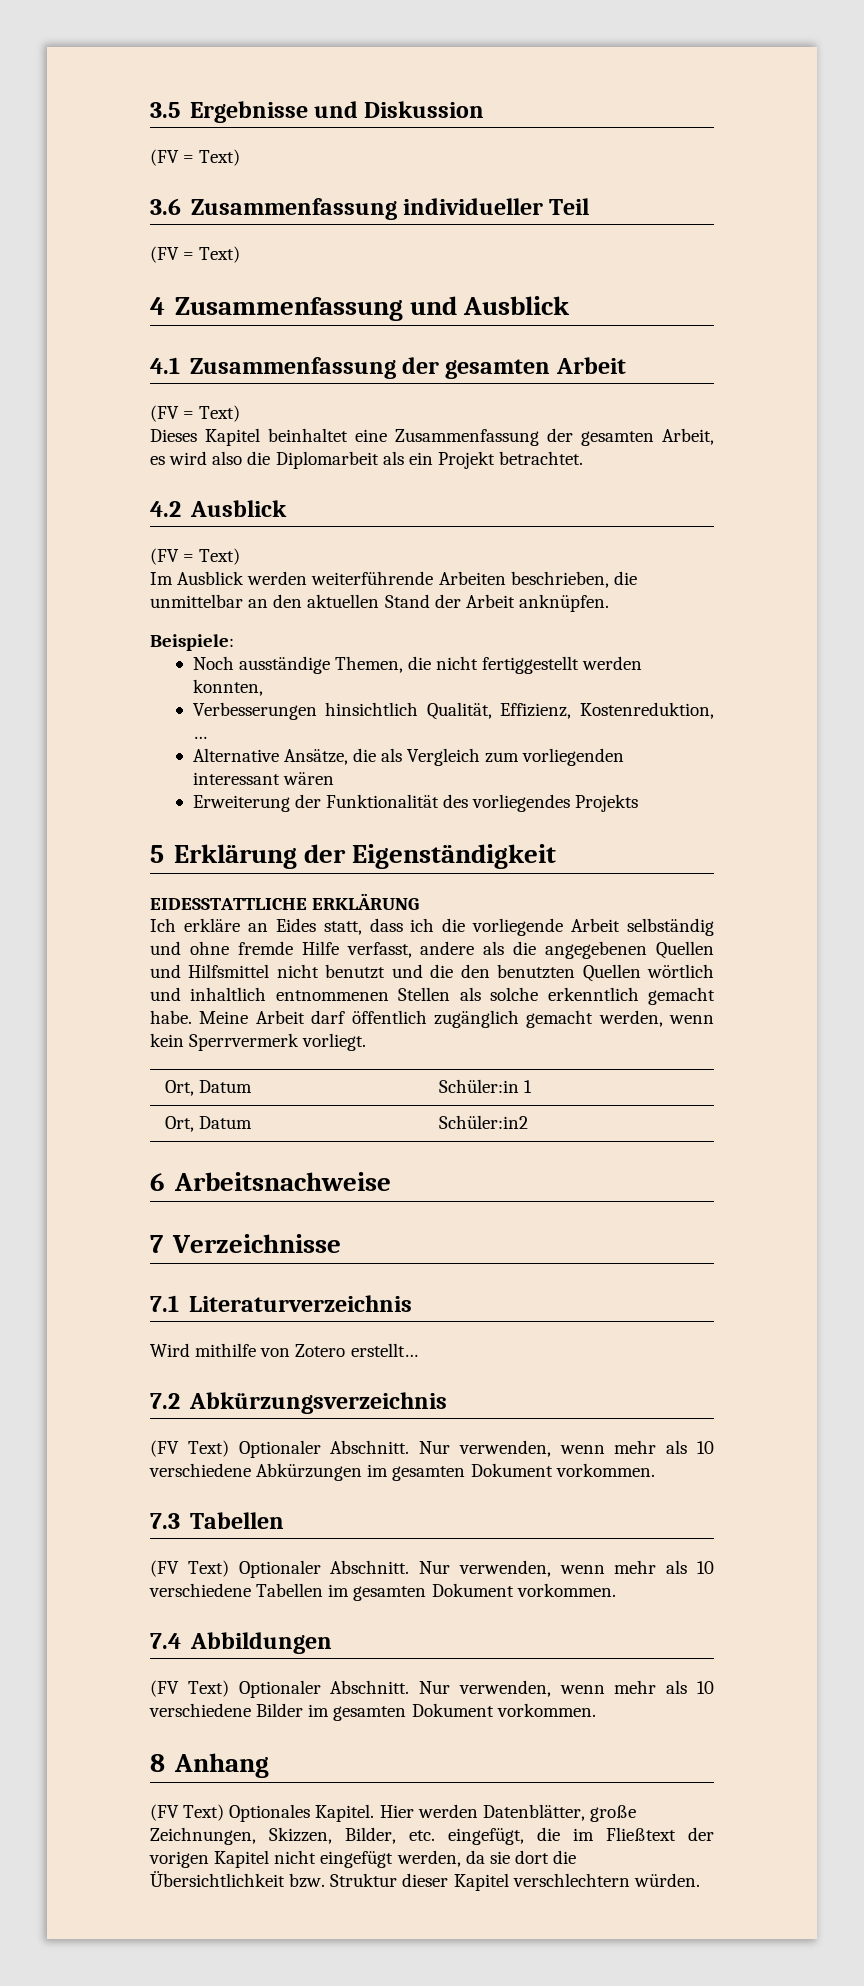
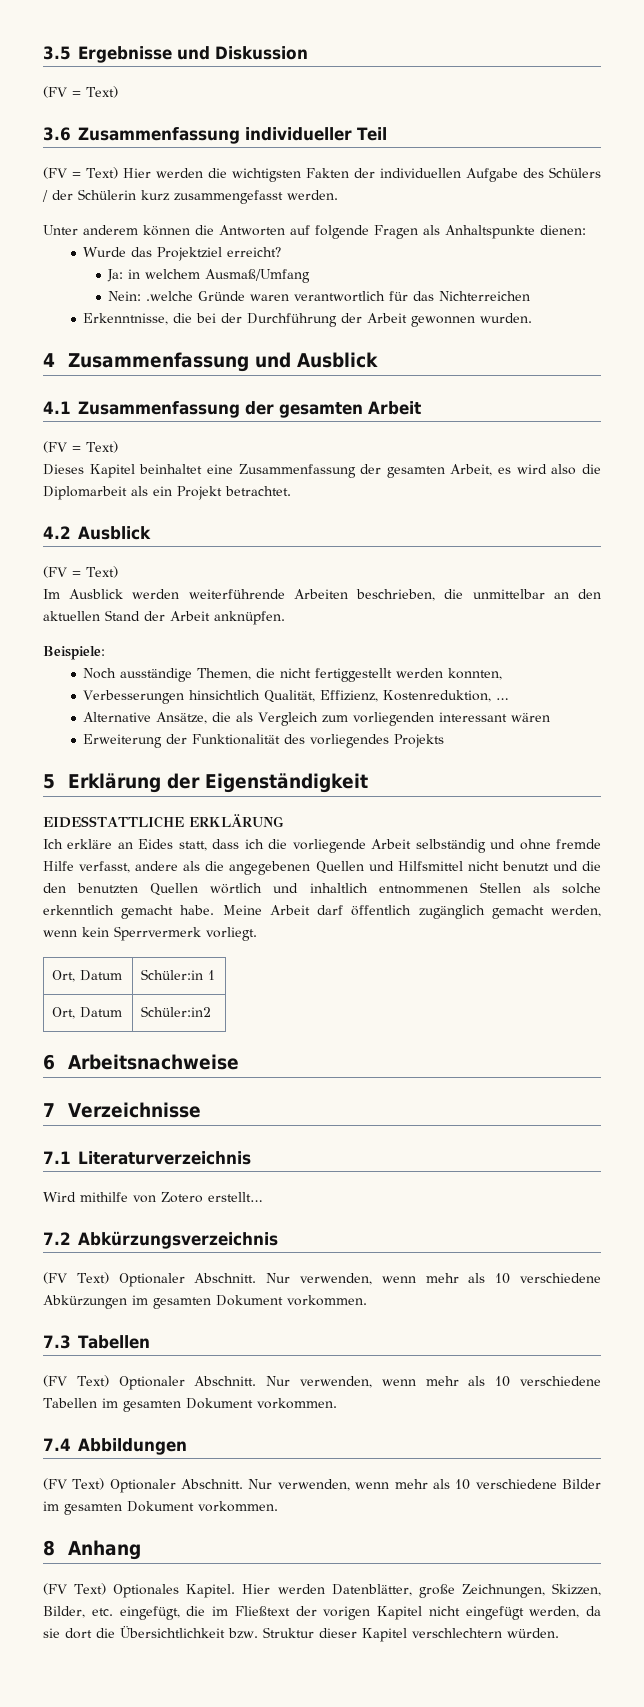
  3.6 Zusammenfassung individueller Teil
- (FV = Text)
+ (FV = Text) Hier werden die wichtigsten Fakten der individuellen Aufgabe des Schülers / der Schülerin kurz zusammengefasst werden.
+ Unter anderem können die Antworten auf folgende Fragen als Anhaltspunkte dienen:
+ Wurde das Projektziel erreicht?
+ Ja: in welchem Ausmaß/Umfang
+ Nein: .welche Gründe waren verantwortlich für das Nichterreichen
+ Erkenntnisse, die bei der Durchführung der Arbeit gewonnen wurden.

